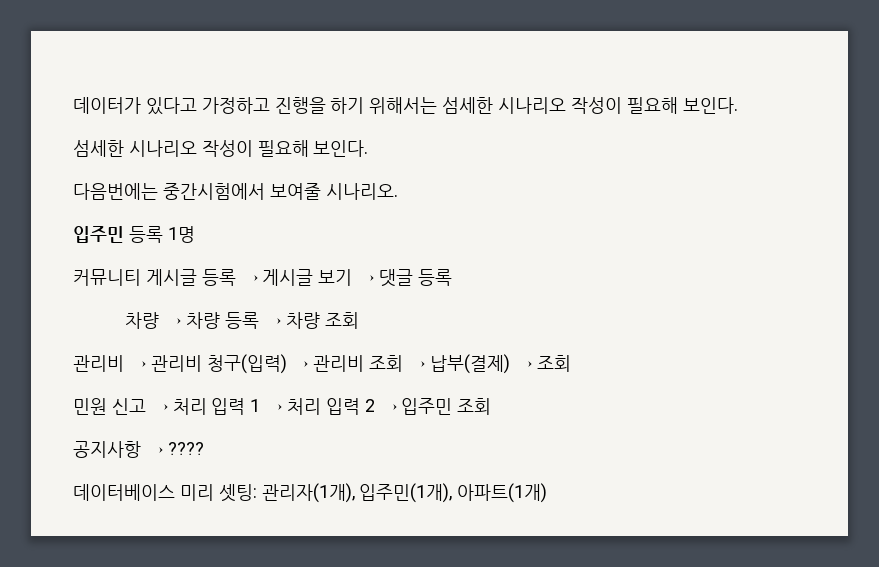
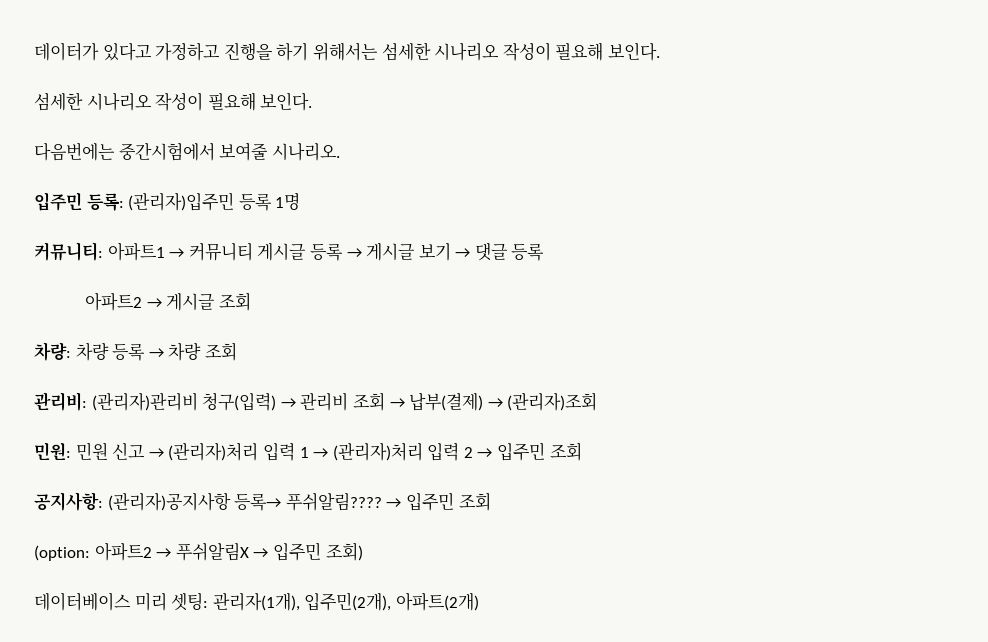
- 입주민 등록 1명
+ 입주민 등록: (관리자)입주민 등록 1명
- 커뮤니티 게시글 등록 → 게시글 보기 → 댓글 등록
+ 커뮤니티: 아파트1 → 커뮤니티 게시글 등록 → 게시글 보기 → 댓글 등록
- 차량 → 차량 등록 → 차량 조회
+ 아파트2 → 게시글 조회
+ 차량: 차량 등록 → 차량 조회
- 관리비 → 관리비 청구(입력) → 관리비 조회 → 납부(결제) → 조회
- 민원 신고 → 처리 입력 1 → 처리 입력 2 → 입주민 조회
+ 관리비: (관리자)관리비 청구(입력) → 관리비 조회 → 납부(결제) → (관리자)조회
+ 민원: 민원 신고 → (관리자)처리 입력 1 → (관리자)처리 입력 2 → 입주민 조회
- 공지사항 → ????
+ 공지사항: (관리자)공지사항 등록→ 푸쉬알림???? → 입주민 조회
+ (option: 아파트2 → 푸쉬알림X → 입주민 조회)
- 데이터베이스 미리 셋팅: 관리자(1개), 입주민(1개), 아파트(1개)
+ 데이터베이스 미리 셋팅: 관리자(1개), 입주민(2개), 아파트(2개)

